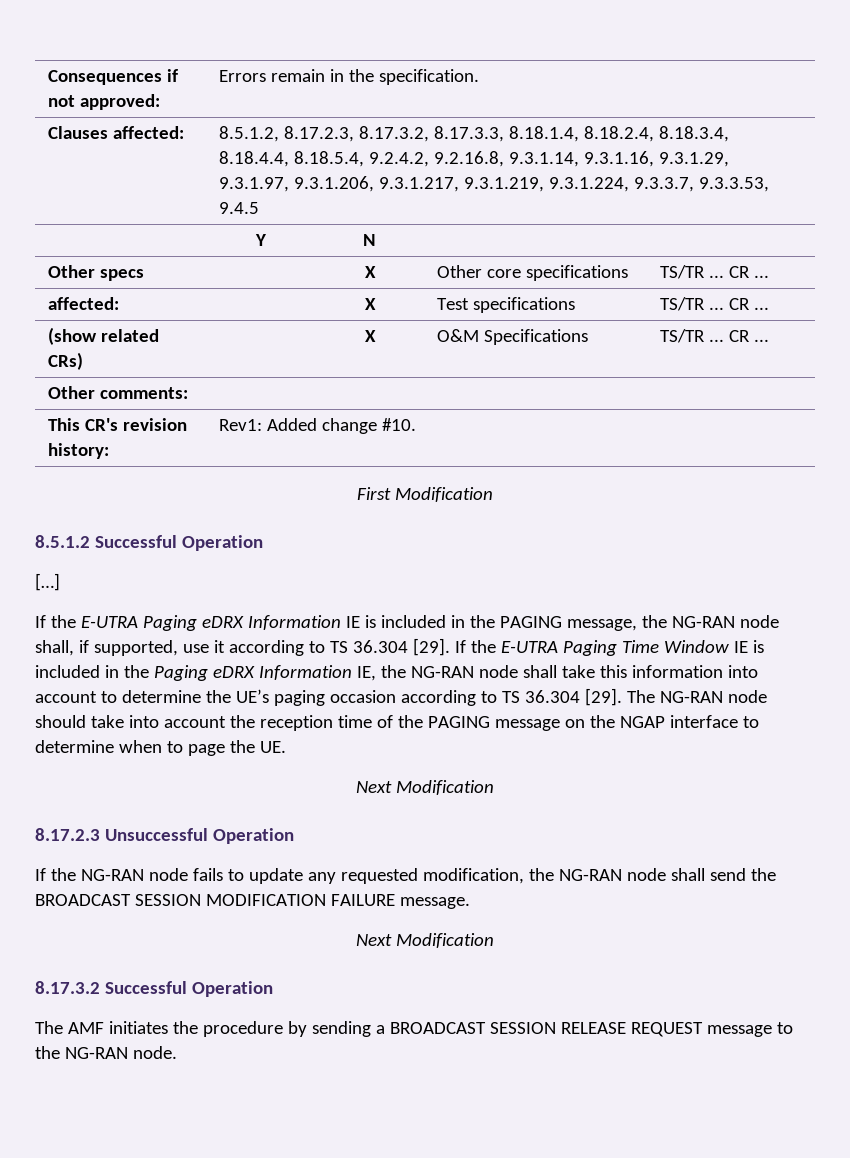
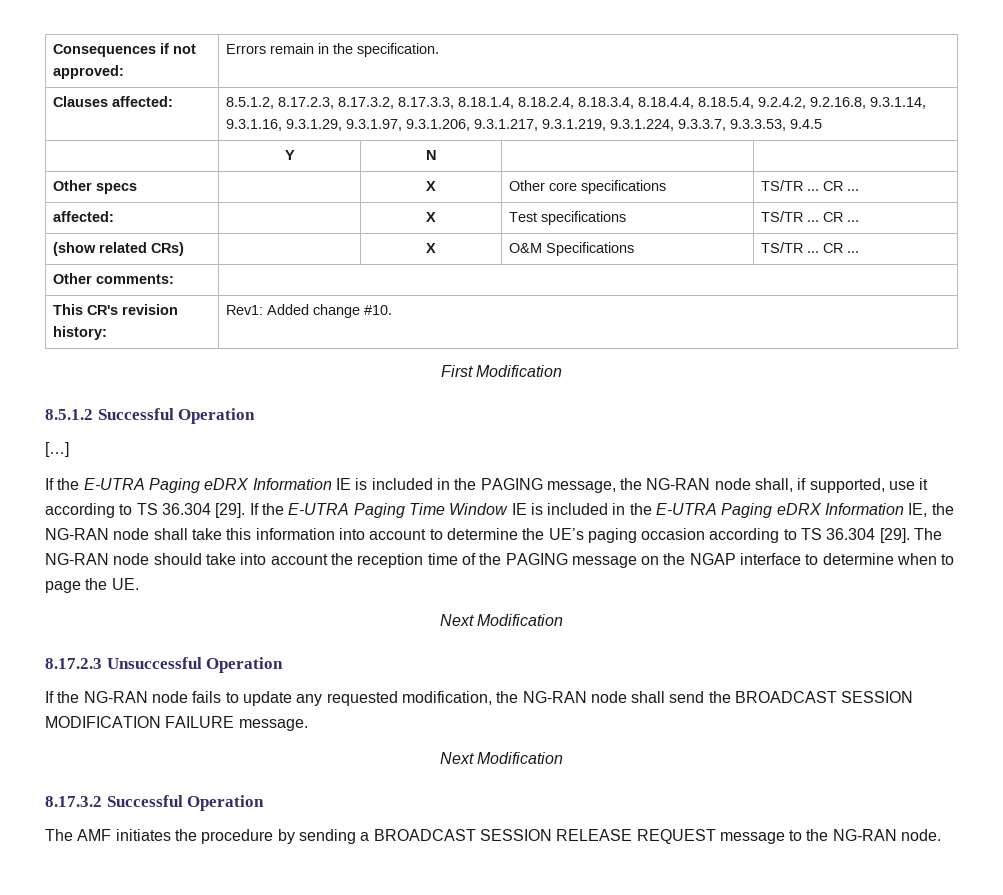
- If the E-UTRA Paging Time Window IE is included in the Paging eDRX Information IE, the NG-RAN node shall take this information into account to determine the UE’s paging occasion according to TS 36.304 [29].
+ If the E-UTRA Paging Time Window IE is included in the E-UTRA Paging eDRX Information IE, the NG-RAN node shall take this information into account to determine the UE’s paging occasion according to TS 36.304 [29].

